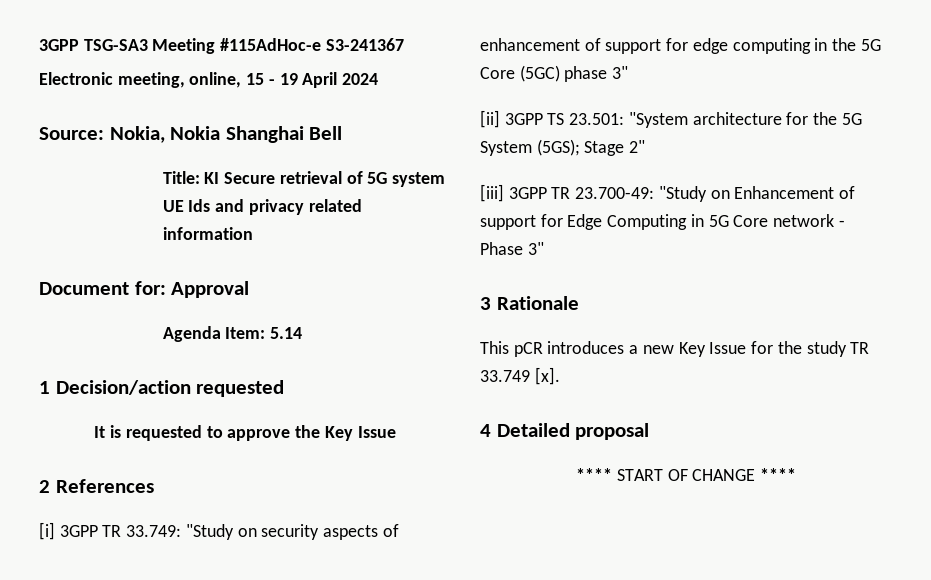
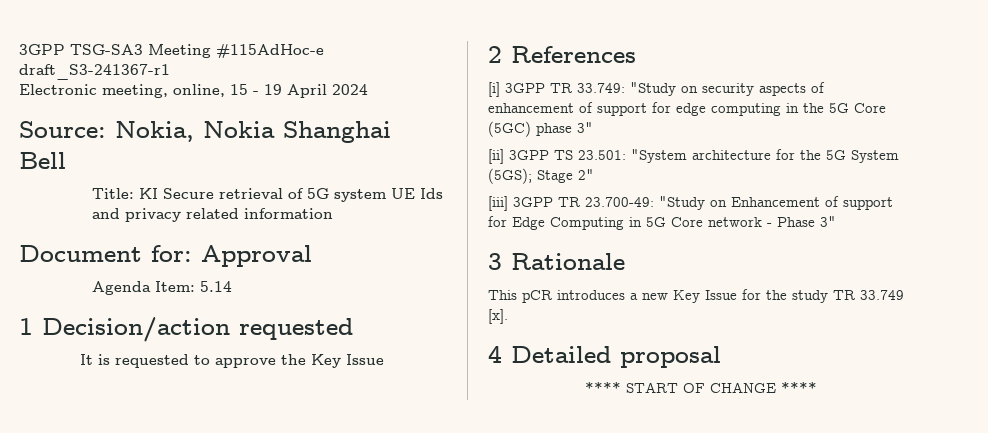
- 3GPP TSG-SA3 Meeting #115AdHoc-e S3-241367
+ 3GPP TSG-SA3 Meeting #115AdHoc-e draft_S3-241367-r1

